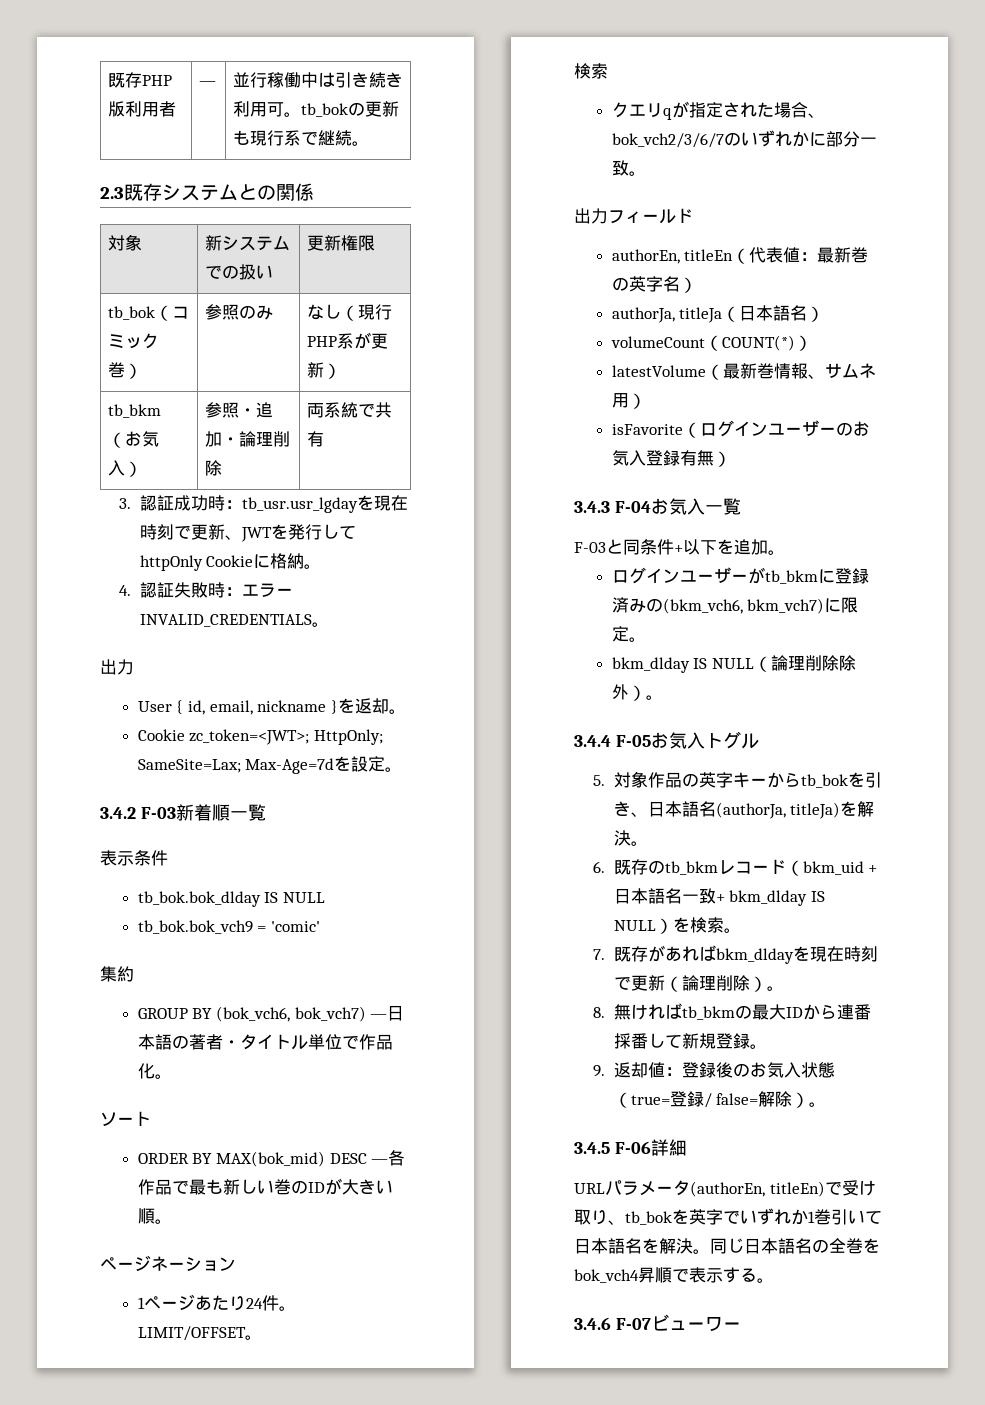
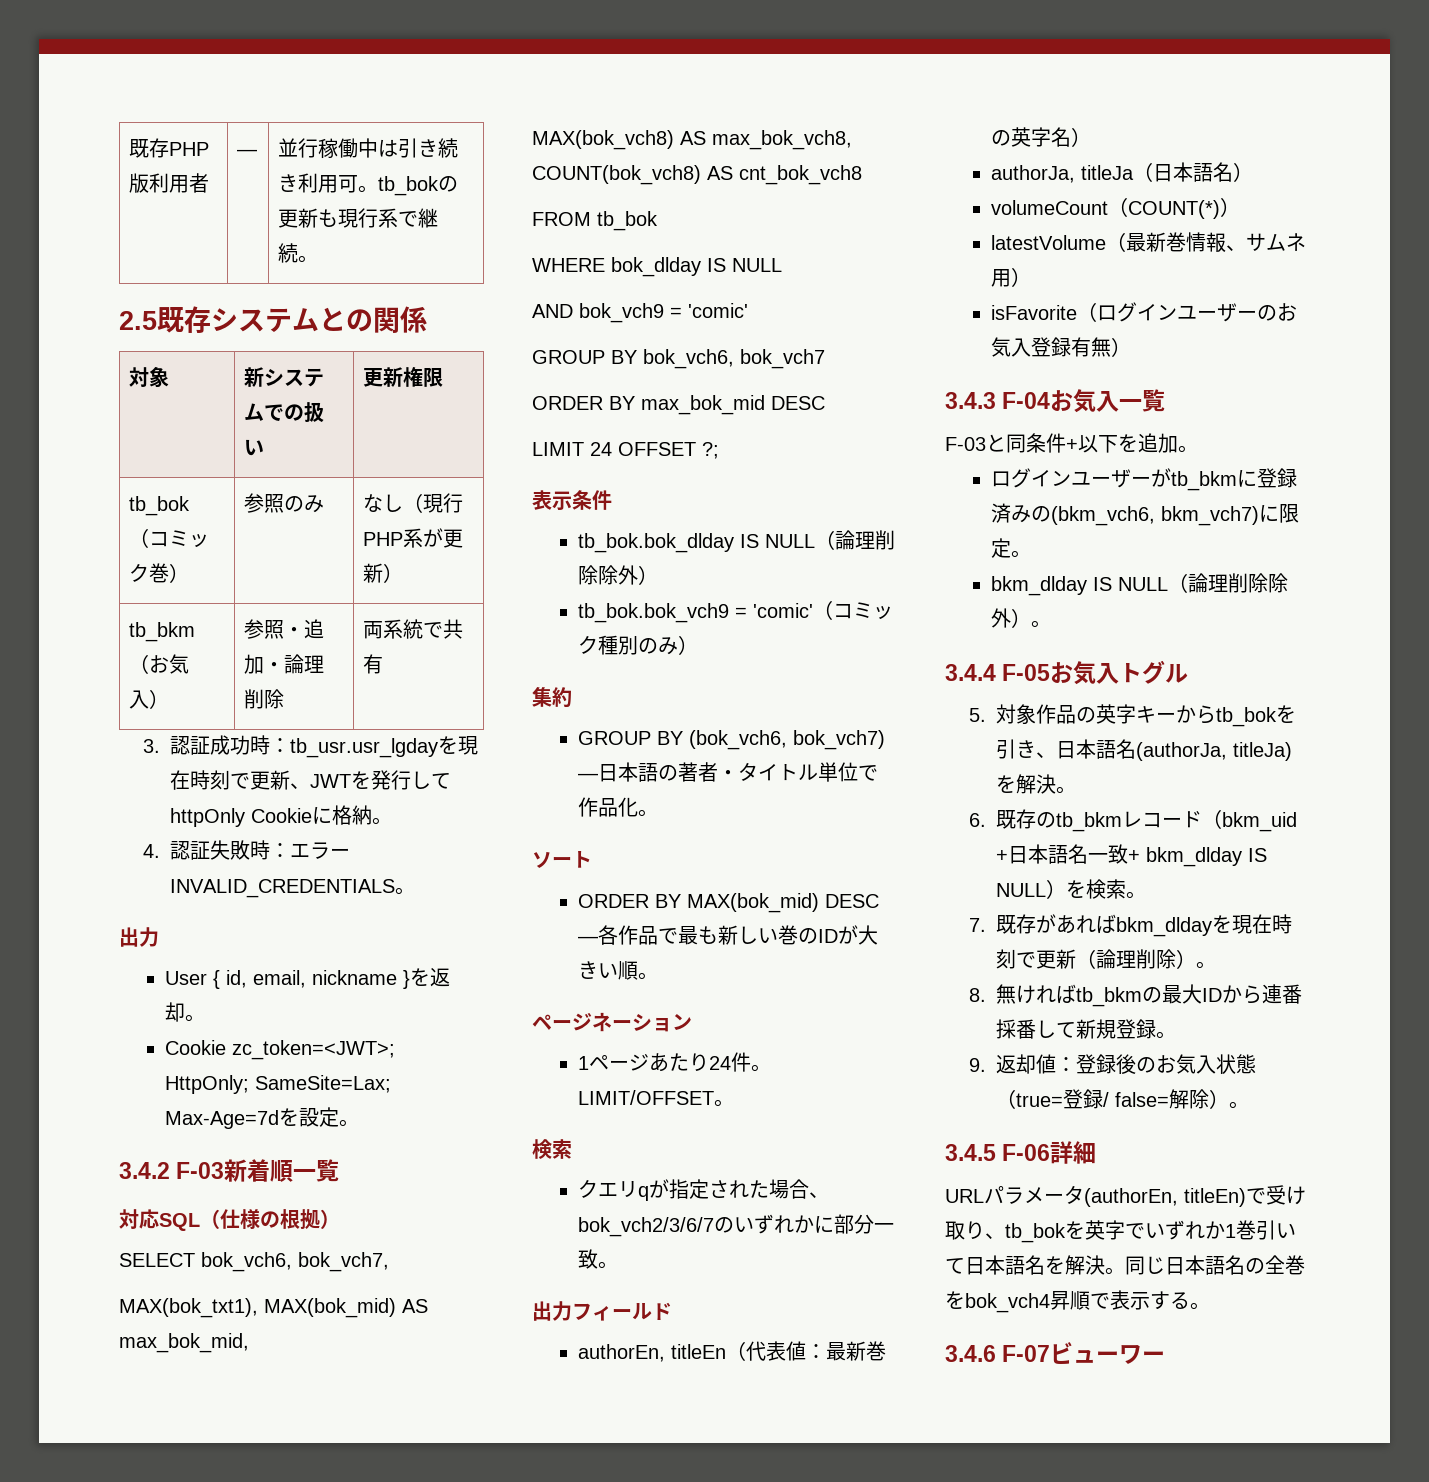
- 2.3既存システムとの関係
+ 2.5既存システムとの関係
+ 対応SQL（仕様の根拠）
+ SELECT bok_vch6, bok_vch7,
+ MAX(bok_txt1), MAX(bok_mid) AS max_bok_mid,
+ MAX(bok_vch8) AS max_bok_vch8, COUNT(bok_vch8) AS cnt_bok_vch8
+ FROM tb_bok
+ WHERE bok_dlday IS NULL
+ AND bok_vch9 = 'comic'
+ GROUP BY bok_vch6, bok_vch7
+ ORDER BY max_bok_mid DESC
+ LIMIT 24 OFFSET ?;
- tb_bok.bok_dlday IS NULL
+ tb_bok.bok_dlday IS NULL（論理削除除外）
- tb_bok.bok_vch9 = 'comic'
+ tb_bok.bok_vch9 = 'comic'（コミック種別のみ）

